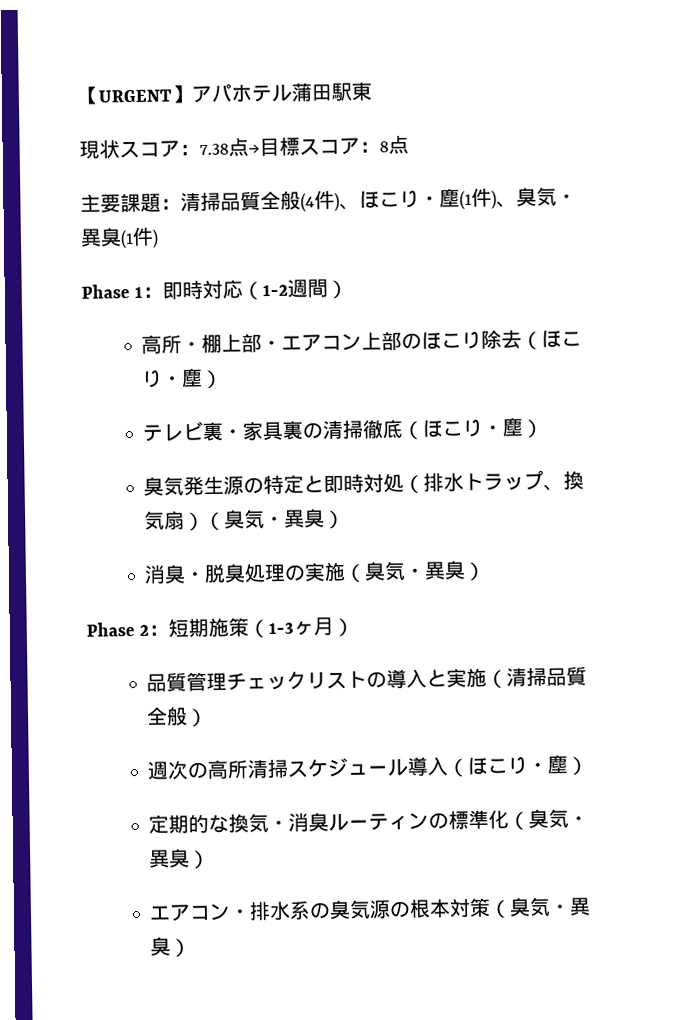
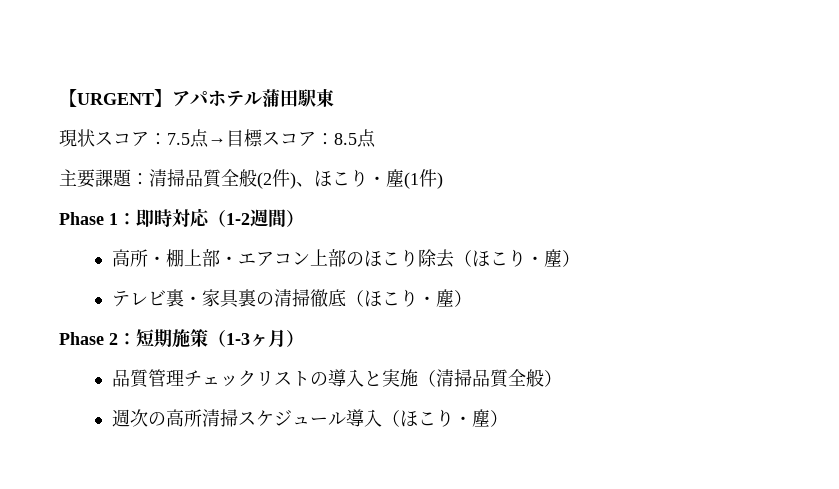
- 現状スコア：7.38点→目標スコア：8点
+ 現状スコア：7.5点→目標スコア：8.5点
- 主要課題：清掃品質全般(4件)、ほこり・塵(1件)、臭気・異臭(1件)
+ 主要課題：清掃品質全般(2件)、ほこり・塵(1件)
- 臭気発生源の特定と即時対処（排水トラップ、換気扇）（臭気・異臭）
- 消臭・脱臭処理の実施（臭気・異臭）
- 定期的な換気・消臭ルーティンの標準化（臭気・異臭）
- エアコン・排水系の臭気源の根本対策（臭気・異臭）

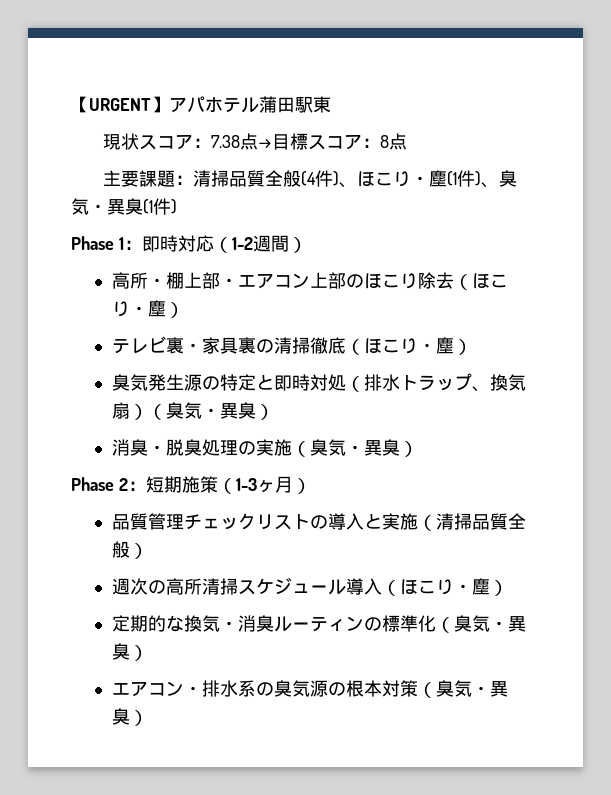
- 現状スコア：7.5点→目標スコア：8.5点
+ 現状スコア：7.38点→目標スコア：8点
- 主要課題：清掃品質全般(2件)、ほこり・塵(1件)
+ 主要課題：清掃品質全般(4件)、ほこり・塵(1件)、臭気・異臭(1件)
+ 臭気発生源の特定と即時対処（排水トラップ、換気扇）（臭気・異臭）
+ 消臭・脱臭処理の実施（臭気・異臭）
+ 定期的な換気・消臭ルーティンの標準化（臭気・異臭）
+ エアコン・排水系の臭気源の根本対策（臭気・異臭）

